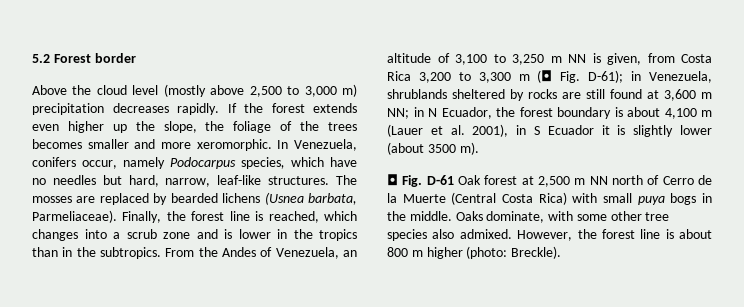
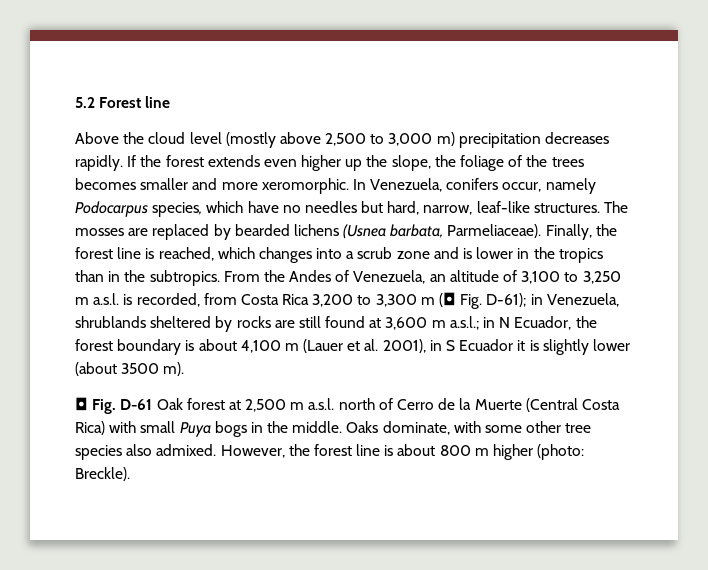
- 5.2 Forest border
+ 5.2 Forest line
- From the Andes of Venezuela, an altitude of 3,100 to 3,250 m NN is given, from Costa Rica 3,200 to 3,300 m (◘ Fig. D-61); in Venezuela, shrublands sheltered by rocks are still found at 3,600 m NN; in N Ecuador, the forest boundary is about 4,100 m (Lauer et al. 2001), in S Ecuador it is slightly lower (about 3500 m).
+ From the Andes of Venezuela, an altitude of 3,100 to 3,250 m a.s.l. is recorded, from Costa Rica 3,200 to 3,300 m (◘ Fig. D-61); in Venezuela, shrublands sheltered by rocks are still found at 3,600 m a.s.l.; in N Ecuador, the forest boundary is about 4,100 m (Lauer et al. 2001), in S Ecuador it is slightly lower (about 3500 m).
- ◘ Fig. D-61 Oak forest at 2,500 m NN north of Cerro de la Muerte (Central Costa Rica) with small puya bogs in the middle.
+ ◘ Fig. D-61 Oak forest at 2,500 m a.s.l. north of Cerro de la Muerte (Central Costa Rica) with small Puya bogs in the middle.

